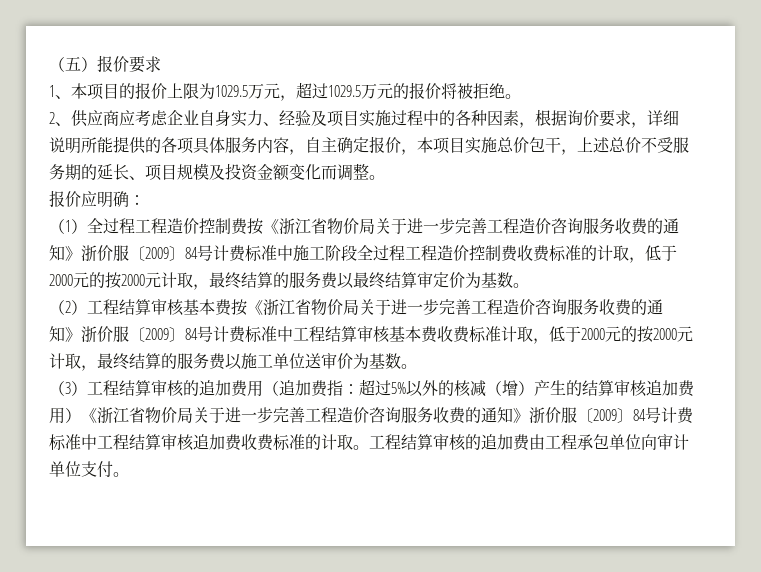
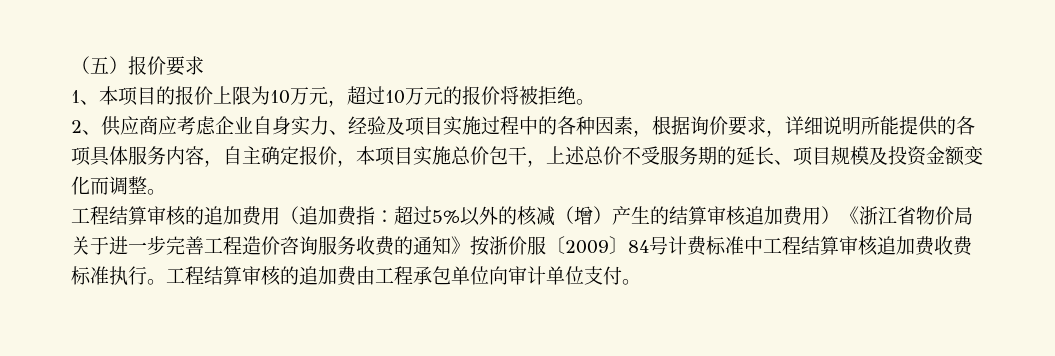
- 1、本项目的报价上限为1029.5万元，超过1029.5万元的报价将被拒绝。
+ 1、本项目的报价上限为10万元，超过10万元的报价将被拒绝。
- 报价应明确：
- （1）全过程工程造价控制费按《浙江省物价局关于进一步完善工程造价咨询服务收费的通知》浙价服〔2009〕84号计费标准中施工阶段全过程工程造价控制费收费标准的计取，低于2000元的按2000元计取，最终结算的服务费以最终结算审定价为基数。
- （2）工程结算审核基本费按《浙江省物价局关于进一步完善工程造价咨询服务收费的通知》浙价服〔2009〕84号计费标准中工程结算审核基本费收费标准计取，低于2000元的按2000元计取，最终结算的服务费以施工单位送审价为基数。
- （3）工程结算审核的追加费用（追加费指：超过5%以外的核减（增）产生的结算审核追加费用）《浙江省物价局关于进一步完善工程造价咨询服务收费的通知》浙价服〔2009〕84号计费标准中工程结算审核追加费收费标准的计取。
+ 工程结算审核的追加费用（追加费指：超过5%以外的核减（增）产生的结算审核追加费用）《浙江省物价局关于进一步完善工程造价咨询服务收费的通知》按浙价服〔2009〕84号计费标准中工程结算审核追加费收费标准执行。

